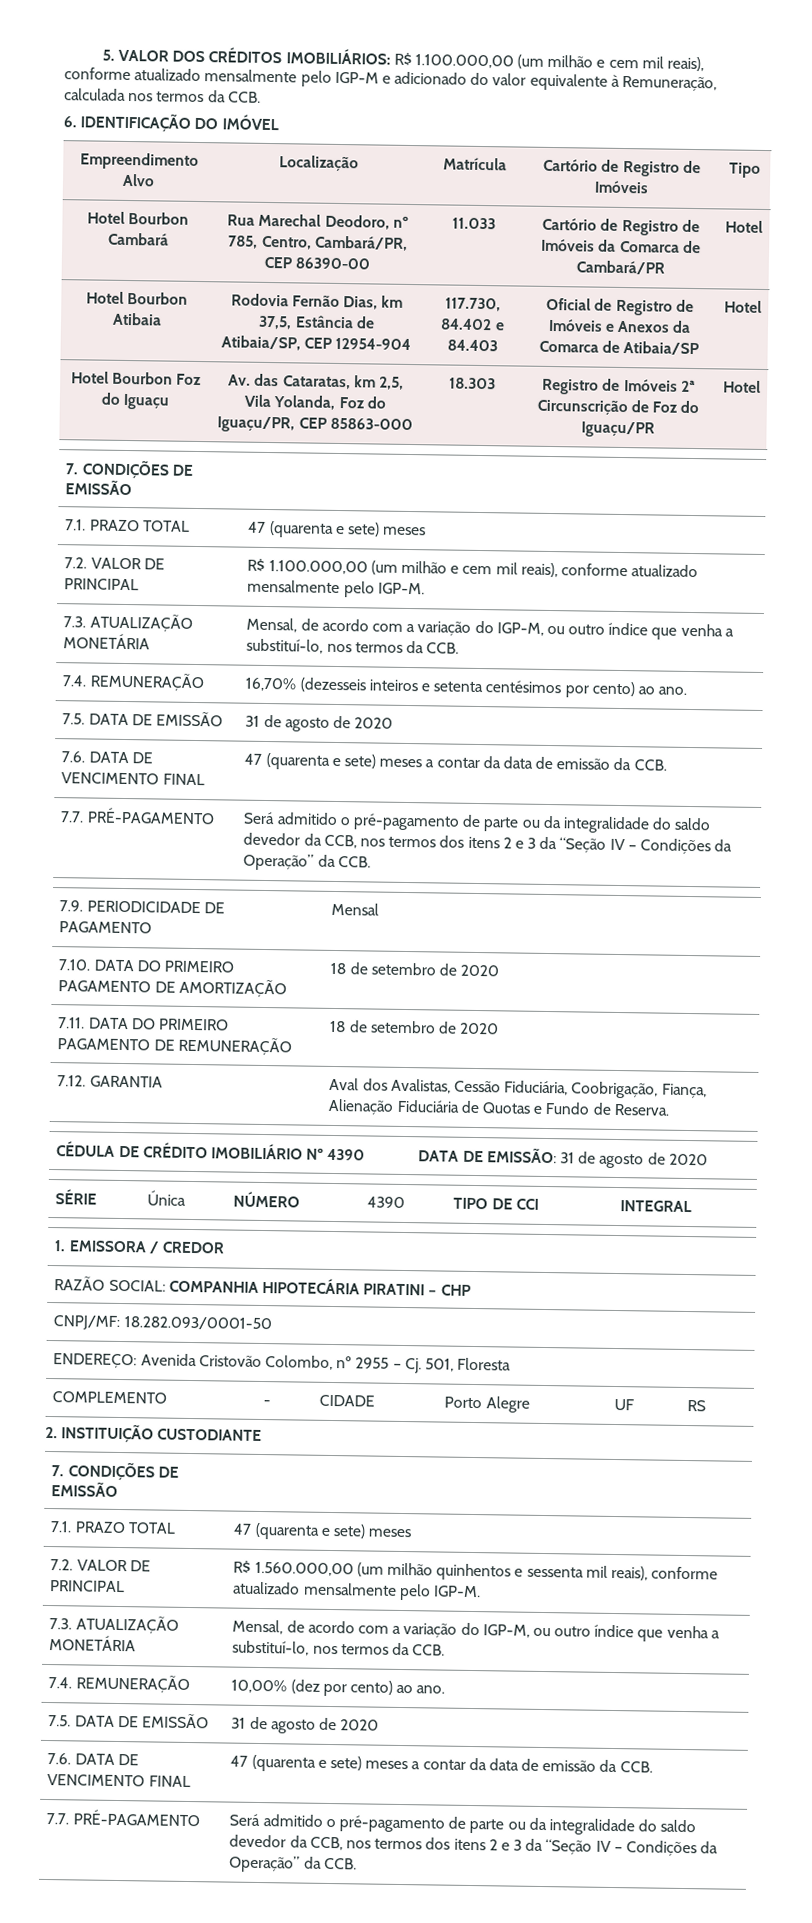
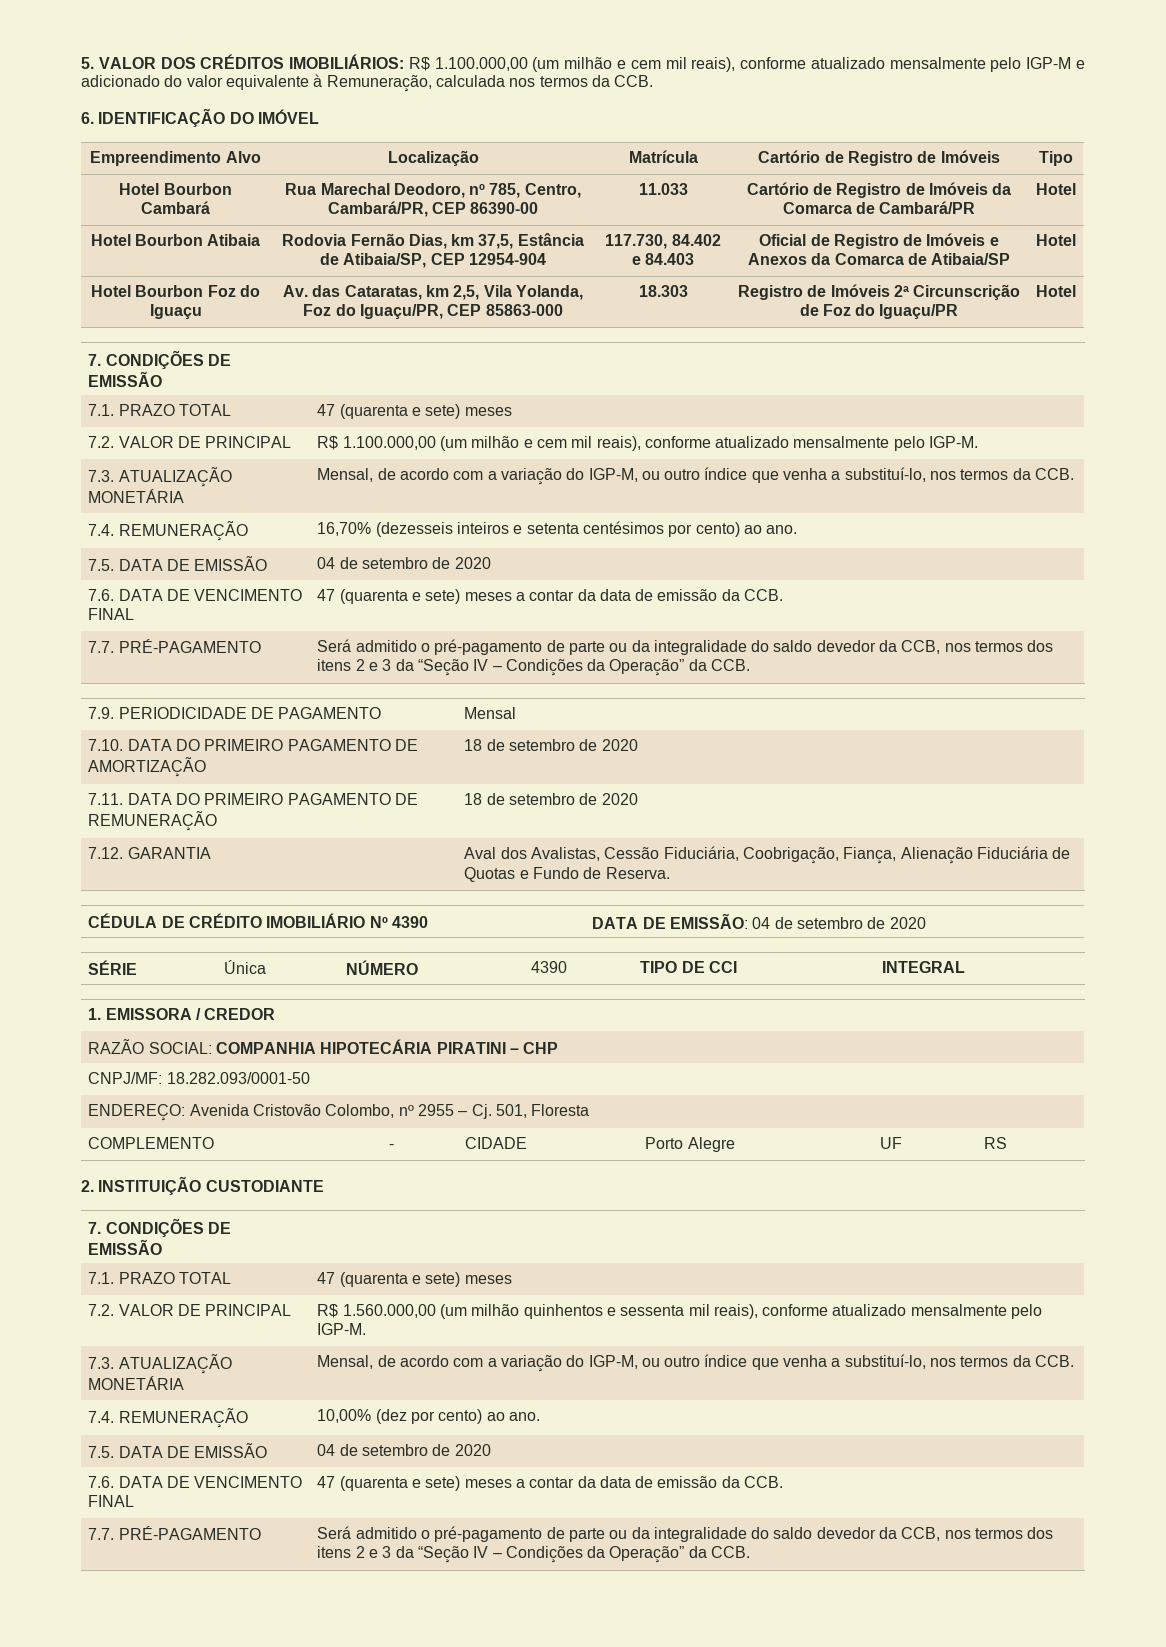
  7.4. REMUNERAÇÃO | 16,70% (dezesseis inteiros e setenta centésimos por cento) ao ano.
- 7.5. DATA DE EMISSÃO | 31 de agosto de 2020
+ 7.5. DATA DE EMISSÃO | 04 de setembro de 2020
- CÉDULA DE CRÉDITO IMOBILIÁRIO Nº 4390 | DATA DE EMISSÃO: 31 de agosto de 2020
+ CÉDULA DE CRÉDITO IMOBILIÁRIO Nº 4390 | DATA DE EMISSÃO: 04 de setembro de 2020
  7.4. REMUNERAÇÃO | 10,00% (dez por cento) ao ano.
- 7.5. DATA DE EMISSÃO | 31 de agosto de 2020
+ 7.5. DATA DE EMISSÃO | 04 de setembro de 2020

